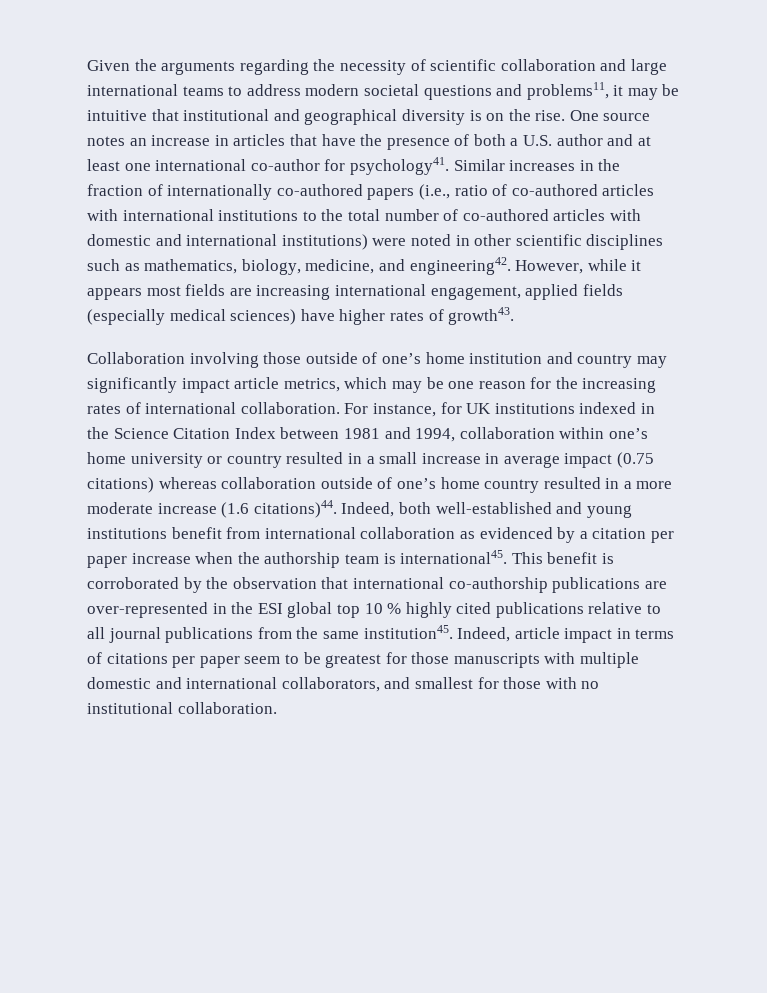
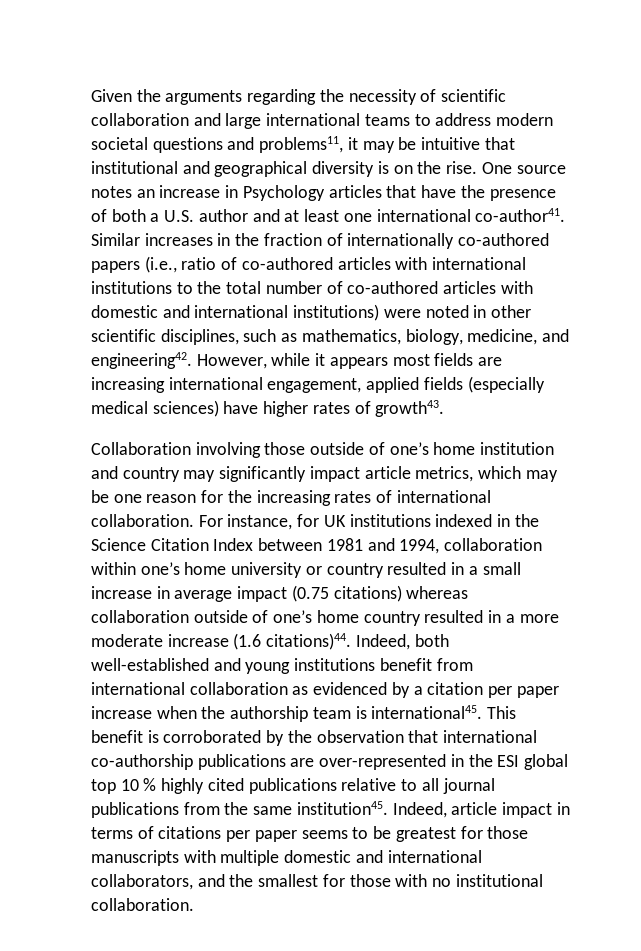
- One source notes an increase in articles that have the presence of both a U.S. author and at least one international co-author for psychology41.
+ One source notes an increase in Psychology articles that have the presence of both a U.S. author and at least one international co-author41.
- Similar increases in the fraction of internationally co-authored papers (i.e., ratio of co-authored articles with international institutions to the total number of co-authored articles with domestic and international institutions) were noted in other scientific disciplines such as mathematics, biology, medicine, and engineering42.
+ Similar increases in the fraction of internationally co-authored papers (i.e., ratio of co-authored articles with international institutions to the total number of co-authored articles with domestic and international institutions) were noted in other scientific disciplines, such as mathematics, biology, medicine, and engineering42.
- Indeed, article impact in terms of citations per paper seem to be greatest for those manuscripts with multiple domestic and international collaborators, and smallest for those with no institutional collaboration.
+ Indeed, article impact in terms of citations per paper seems to be greatest for those manuscripts with multiple domestic and international collaborators, and the smallest for those with no institutional collaboration.

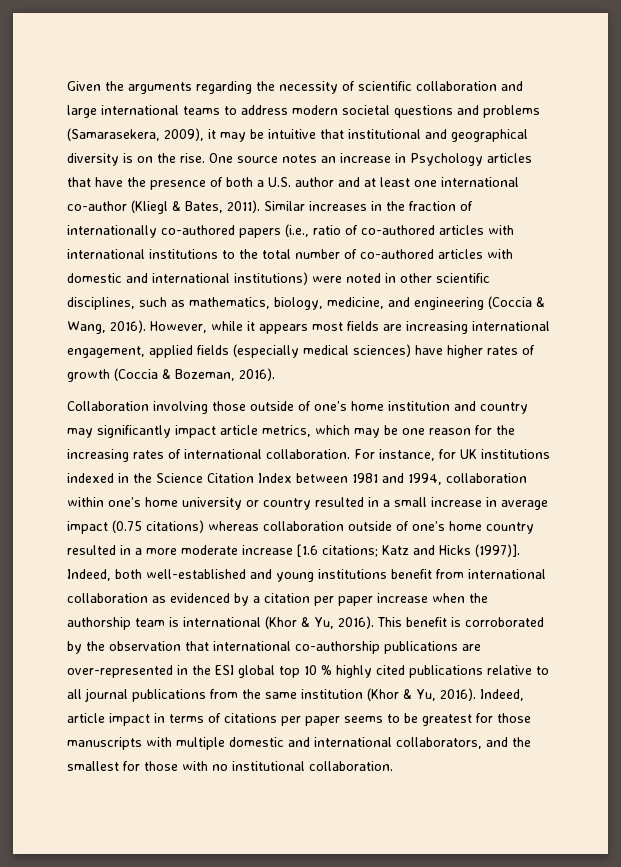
- Given the arguments regarding the necessity of scientific collaboration and large international teams to address modern societal questions and problems11, it may be intuitive that institutional and geographical diversity is on the rise.
+ Given the arguments regarding the necessity of scientific collaboration and large international teams to address modern societal questions and problems (Samarasekera, 2009), it may be intuitive that institutional and geographical diversity is on the rise.
- One source notes an increase in Psychology articles that have the presence of both a U.S. author and at least one international co-author41.
+ One source notes an increase in Psychology articles that have the presence of both a U.S. author and at least one international co-author (Kliegl & Bates, 2011).
- Similar increases in the fraction of internationally co-authored papers (i.e., ratio of co-authored articles with international institutions to the total number of co-authored articles with domestic and international institutions) were noted in other scientific disciplines, such as mathematics, biology, medicine, and engineering42.
+ Similar increases in the fraction of internationally co-authored papers (i.e., ratio of co-authored articles with international institutions to the total number of co-authored articles with domestic and international institutions) were noted in other scientific disciplines, such as mathematics, biology, medicine, and engineering (Coccia & Wang, 2016).
- However, while it appears most fields are increasing international engagement, applied fields (especially medical sciences) have higher rates of growth43.
+ However, while it appears most fields are increasing international engagement, applied fields (especially medical sciences) have higher rates of growth (Coccia & Bozeman, 2016).
- For instance, for UK institutions indexed in the Science Citation Index between 1981 and 1994, collaboration within one’s home university or country resulted in a small increase in average impact (0.75 citations) whereas collaboration outside of one’s home country resulted in a more moderate increase (1.6 citations)44.
+ For instance, for UK institutions indexed in the Science Citation Index between 1981 and 1994, collaboration within one’s home university or country resulted in a small increase in average impact (0.75 citations) whereas collaboration outside of one’s home country resulted in a more moderate increase [1.6 citations; Katz and Hicks (1997)].
- Indeed, both well-established and young institutions benefit from international collaboration as evidenced by a citation per paper increase when the authorship team is international45.
+ Indeed, both well-established and young institutions benefit from international collaboration as evidenced by a citation per paper increase when the authorship team is international (Khor & Yu, 2016).
- This benefit is corroborated by the observation that international co-authorship publications are over-represented in the ESI global top 10 % highly cited publications relative to all journal publications from the same institution45.
+ This benefit is corroborated by the observation that international co-authorship publications are over-represented in the ESI global top 10 % highly cited publications relative to all journal publications from the same institution (Khor & Yu, 2016).

